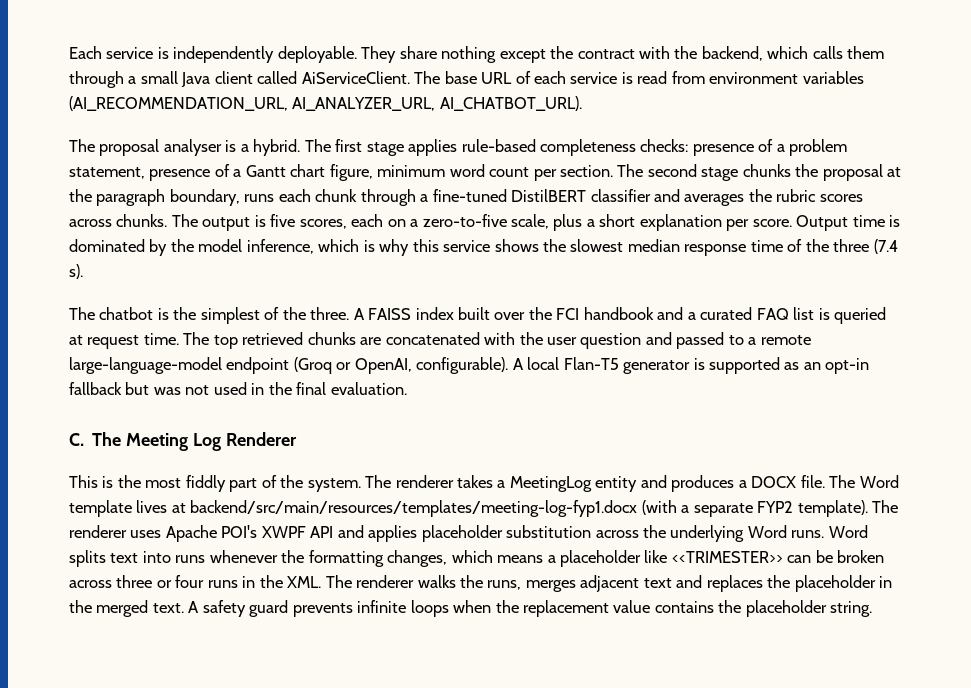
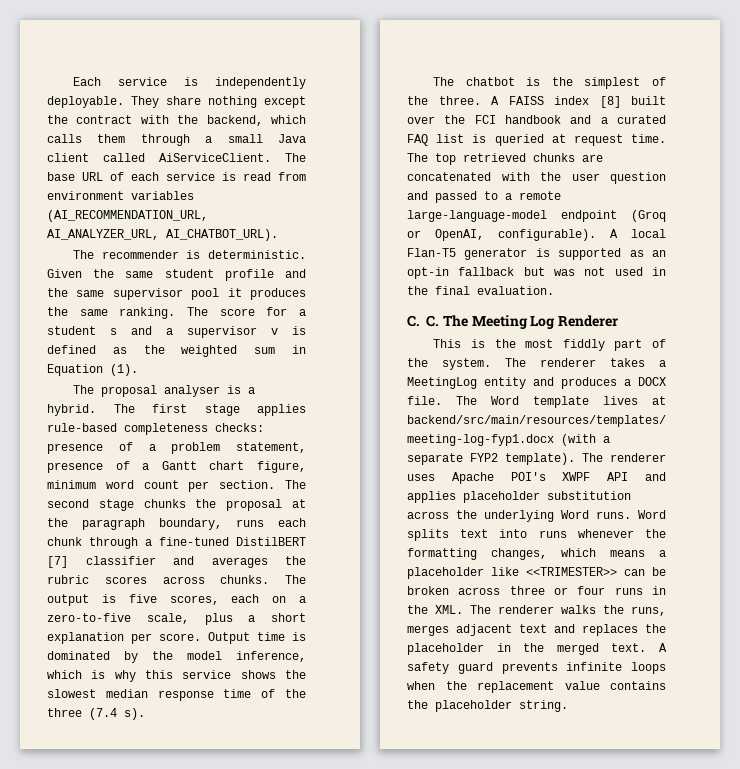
+ The recommender is deterministic. Given the same student profile and the same supervisor pool it produces the same ranking. The score for a student s and a supervisor v is defined as the weighted sum in Equation (1).
- The second stage chunks the proposal at the paragraph boundary, runs each chunk through a fine-tuned DistilBERT classifier and averages the rubric scores across chunks.
+ The second stage chunks the proposal at the paragraph boundary, runs each chunk through a fine-tuned DistilBERT [7] classifier and averages the rubric scores across chunks.
- A FAISS index built over the FCI handbook and a curated FAQ list is queried at request time.
+ A FAISS index [8] built over the FCI handbook and a curated FAQ list is queried at request time.
- C. The Meeting Log Renderer
+ C. C. The Meeting Log Renderer

